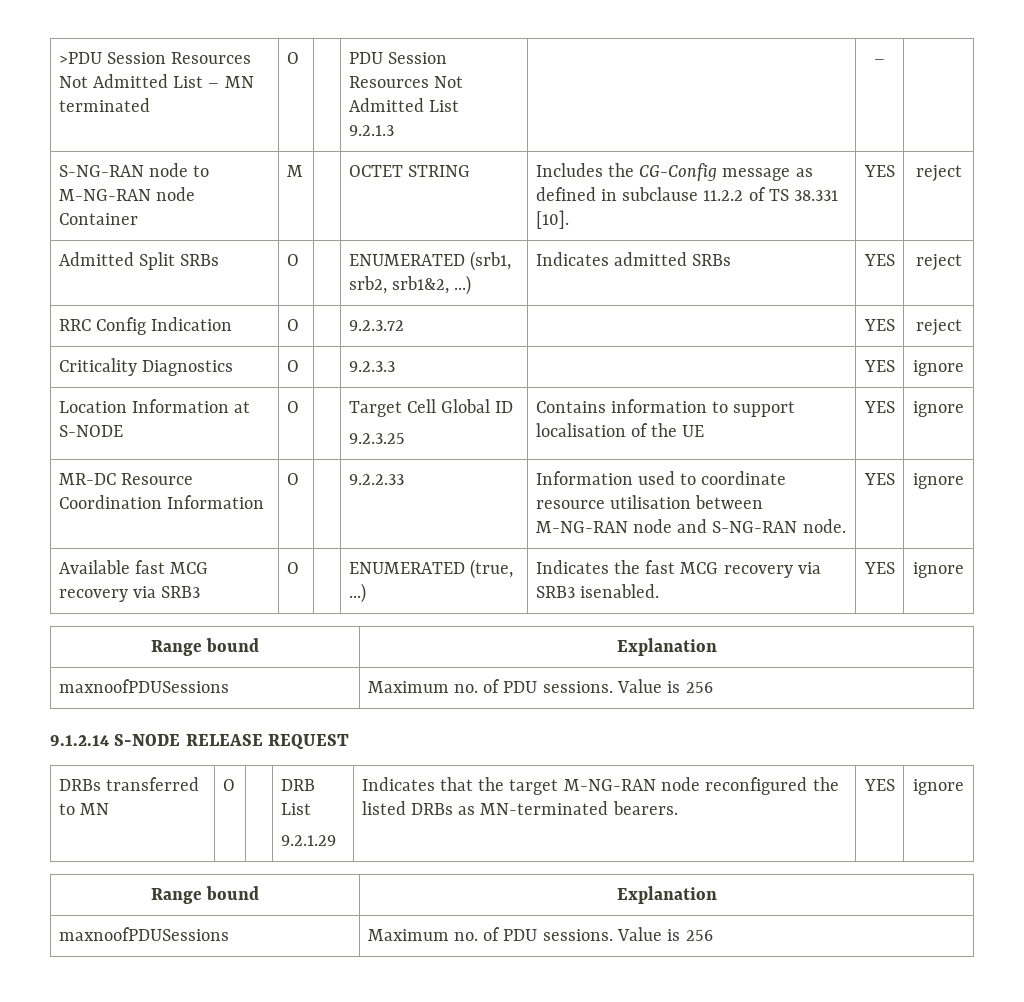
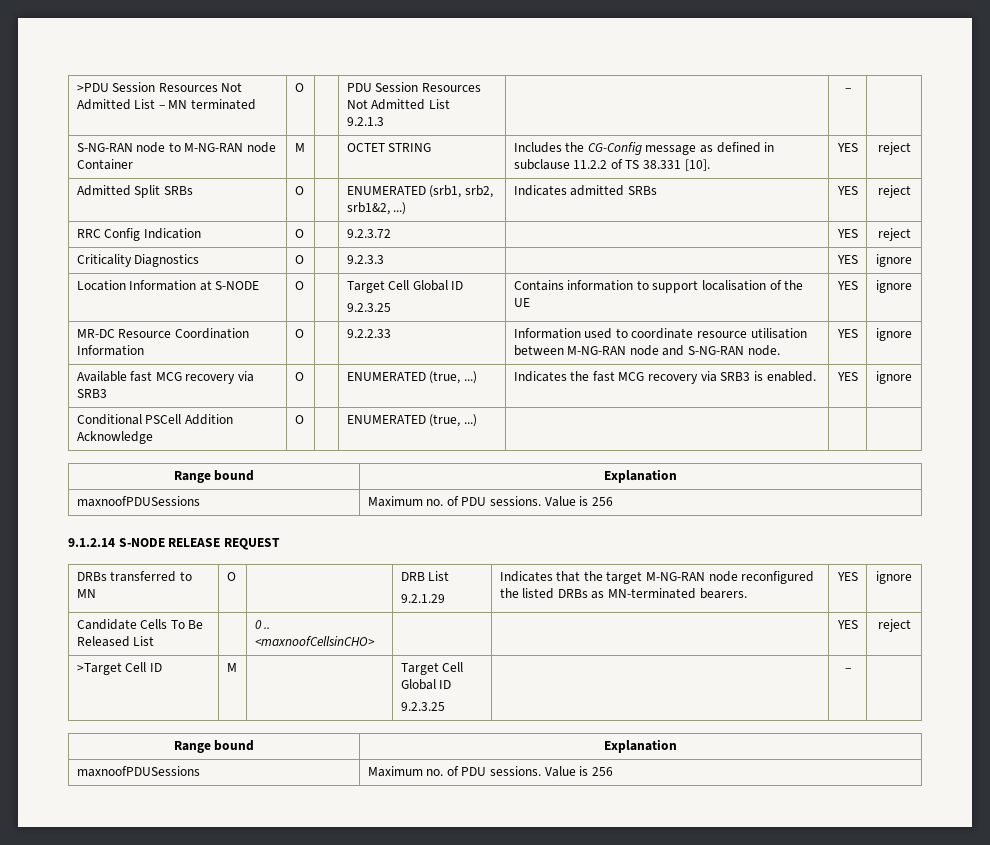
- Available fast MCG recovery via SRB3 | O | | ENUMERATED (true, ...) | Indicates the fast MCG recovery via SRB3 isenabled. | YES | ignore
+ Available fast MCG recovery via SRB3 | O | | ENUMERATED (true, ...) | Indicates the fast MCG recovery via SRB3 is enabled. | YES | ignore
+ Conditional PSCell Addition Acknowledge | O | | ENUMERATED (true, ...) | | |
+ Candidate Cells To Be Released List | | 0 .. <maxnoofCellsinCHO> | | | YES | reject
+ >Target Cell ID | M | | Target Cell Global ID
+ 9.2.3.25 | | – |

